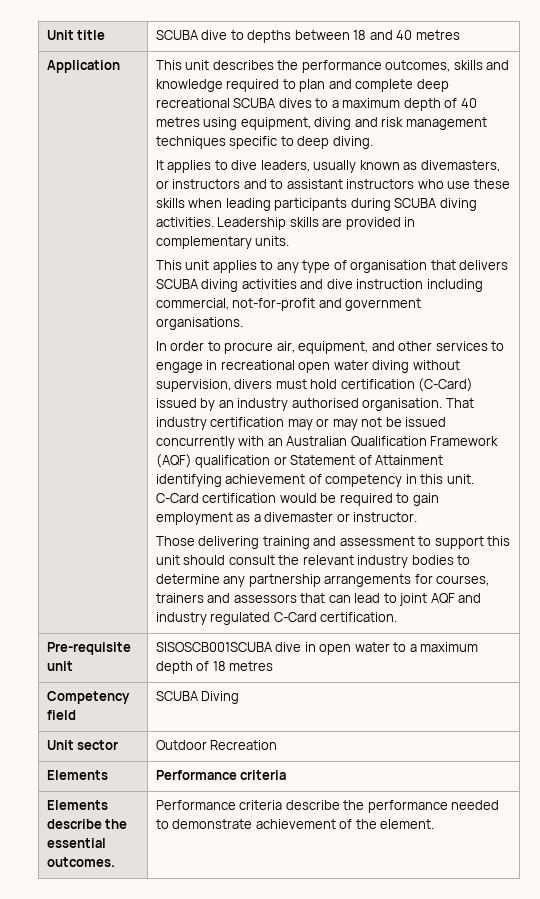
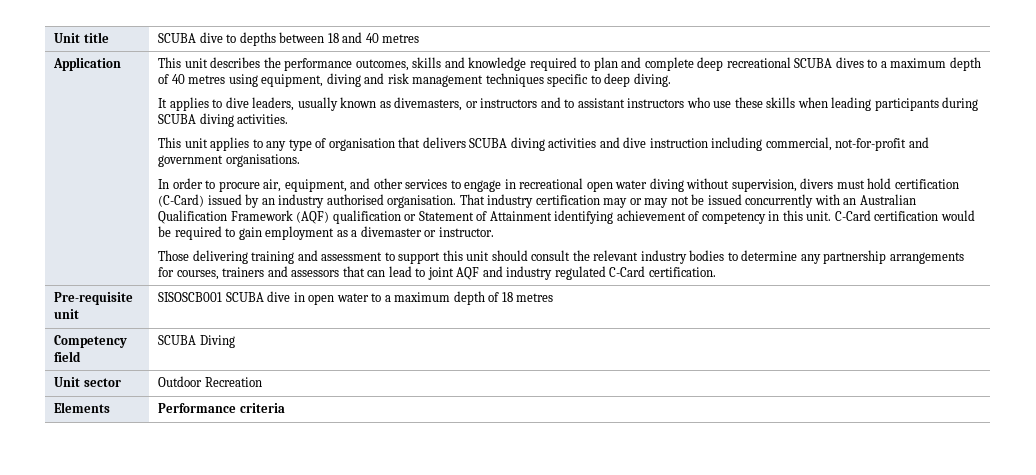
- Leadership skills are provided in complementary units.
- Pre-requisite unit | SISOSCB001SCUBA dive in open water to a maximum depth of 18 metres
+ Pre-requisite unit | SISOSCB001 SCUBA dive in open water to a maximum depth of 18 metres
- Elements describe the essential outcomes. | Performance criteria describe the performance needed to demonstrate achievement of the element.

